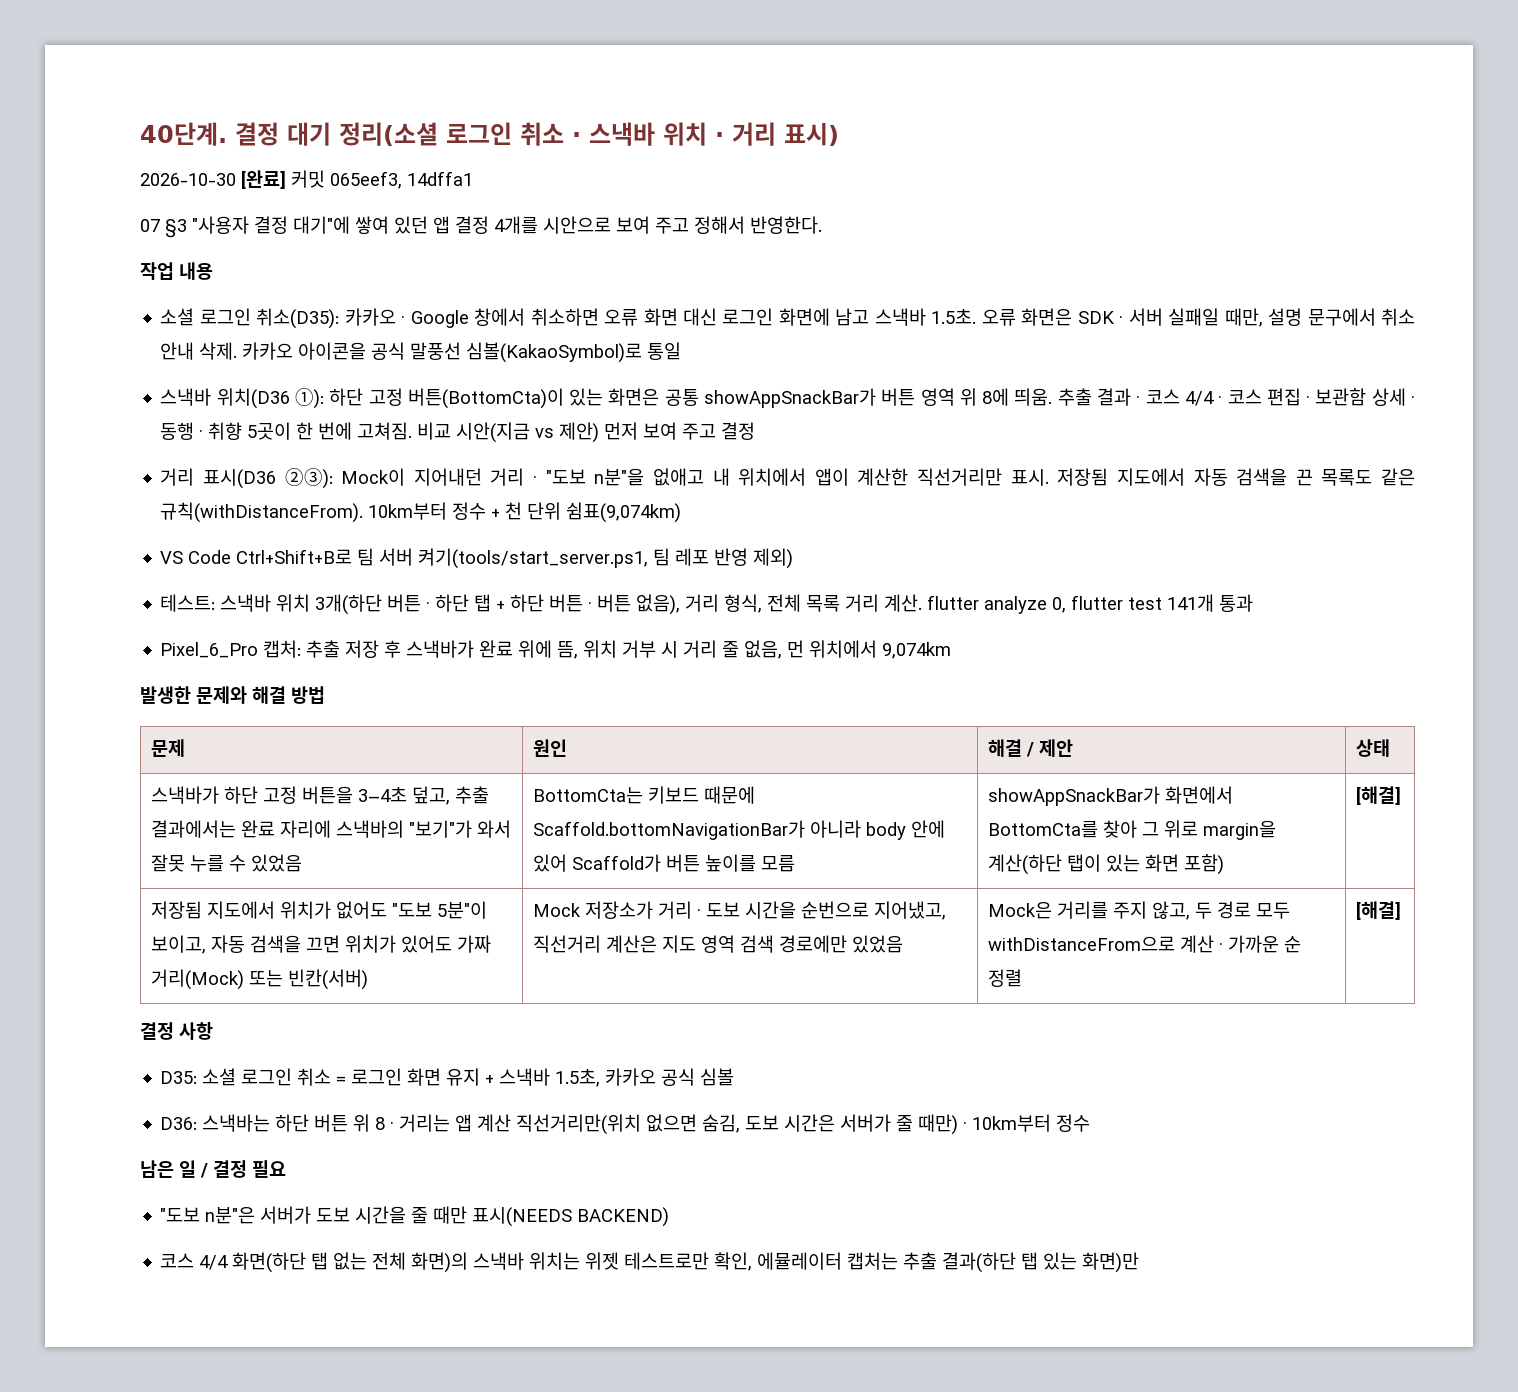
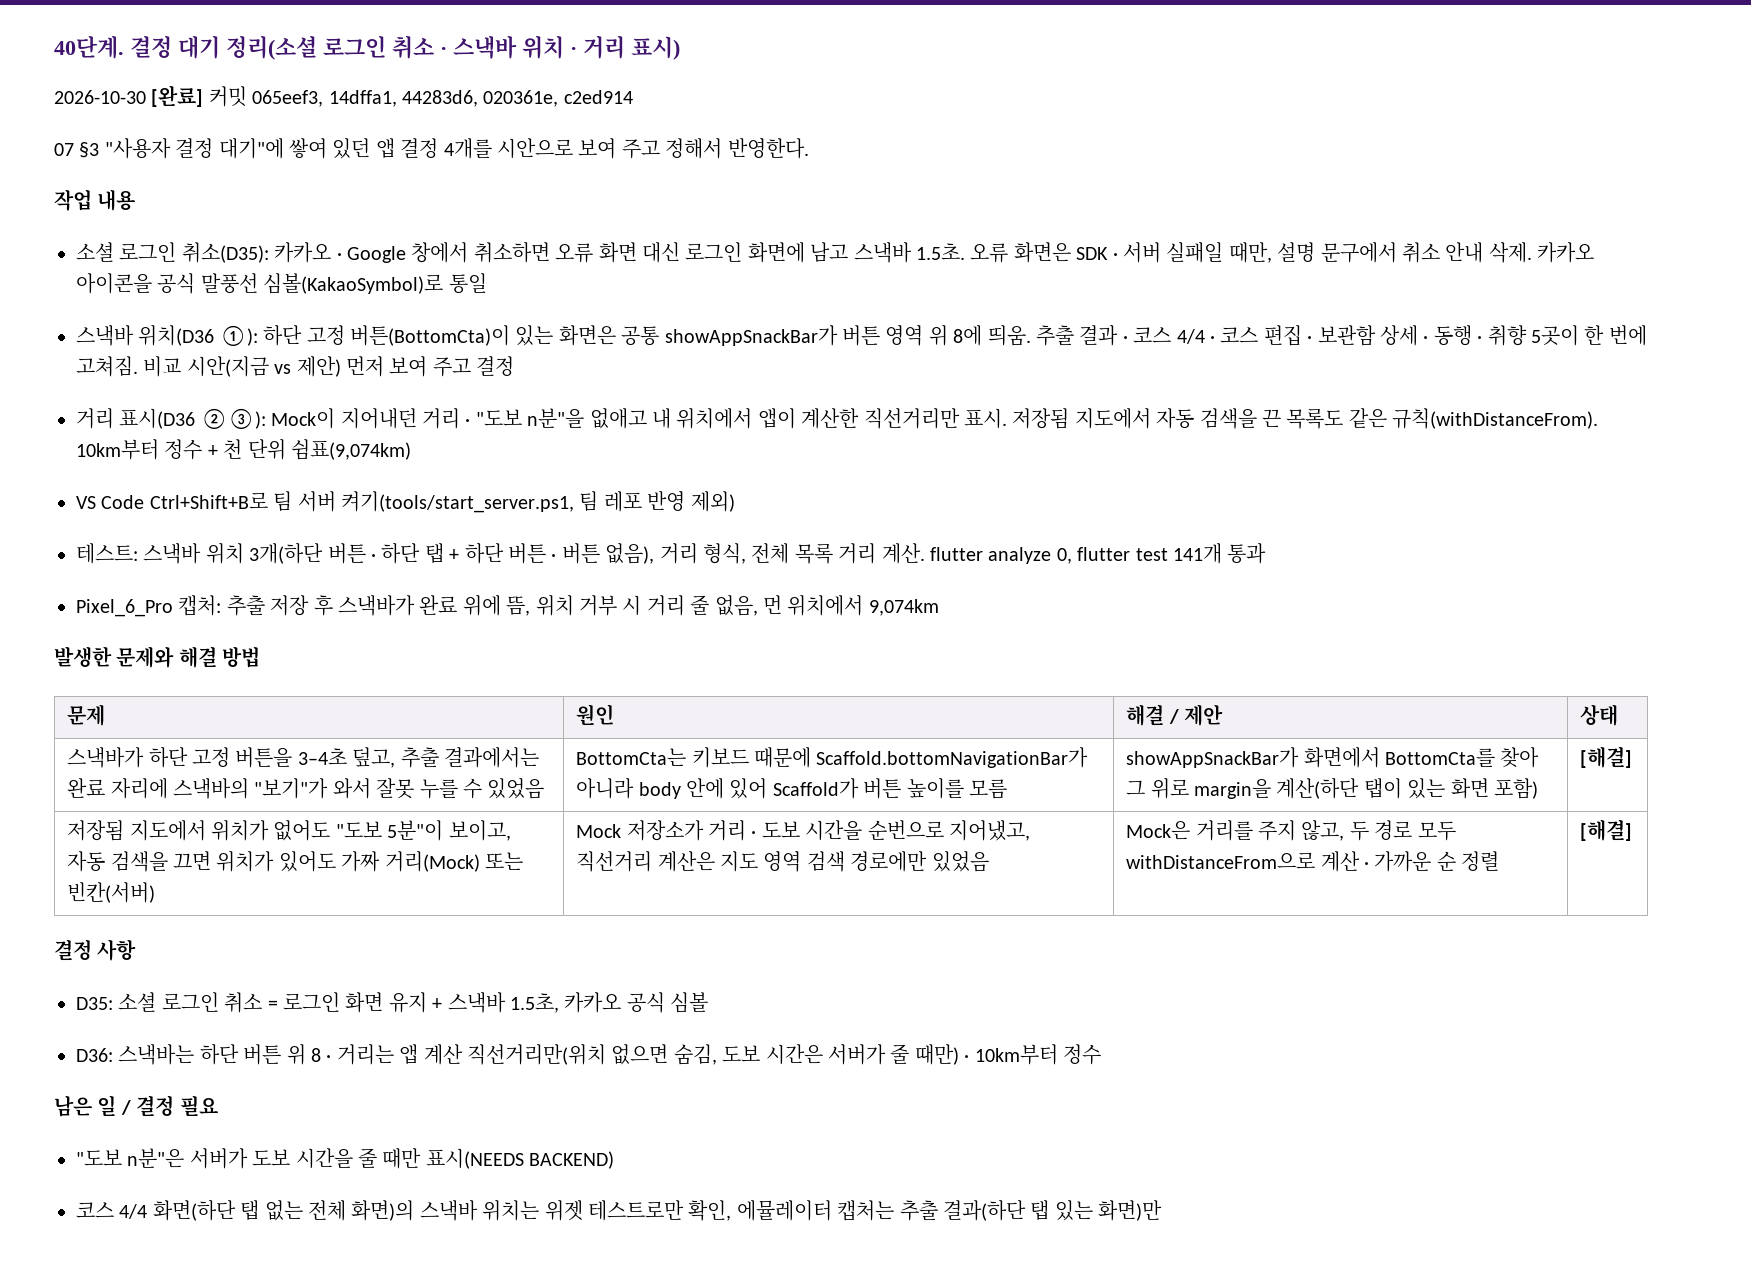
- 2026-10-30 [완료] 커밋 065eef3, 14dffa1
+ 2026-10-30 [완료] 커밋 065eef3, 14dffa1, 44283d6, 020361e, c2ed914

